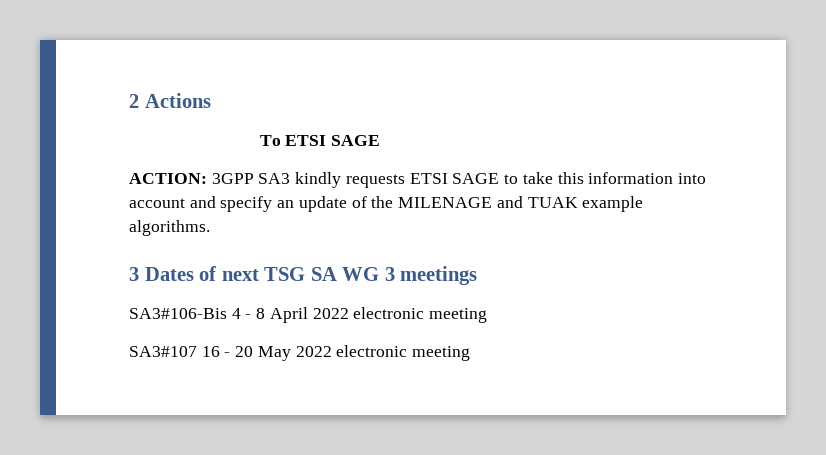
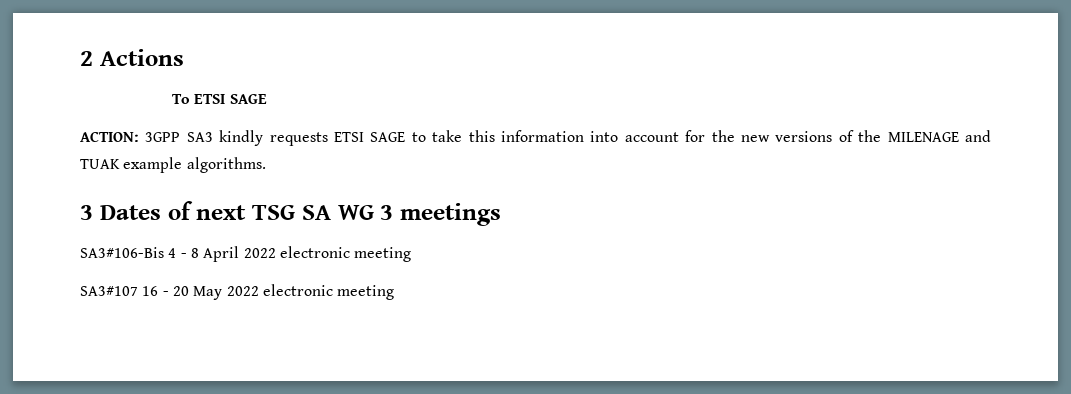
- ACTION: 3GPP SA3 kindly requests ETSI SAGE to take this information into account and specify an update of the MILENAGE and TUAK example algorithms.
+ ACTION: 3GPP SA3 kindly requests ETSI SAGE to take this information into account for the new versions of the MILENAGE and TUAK example algorithms.

